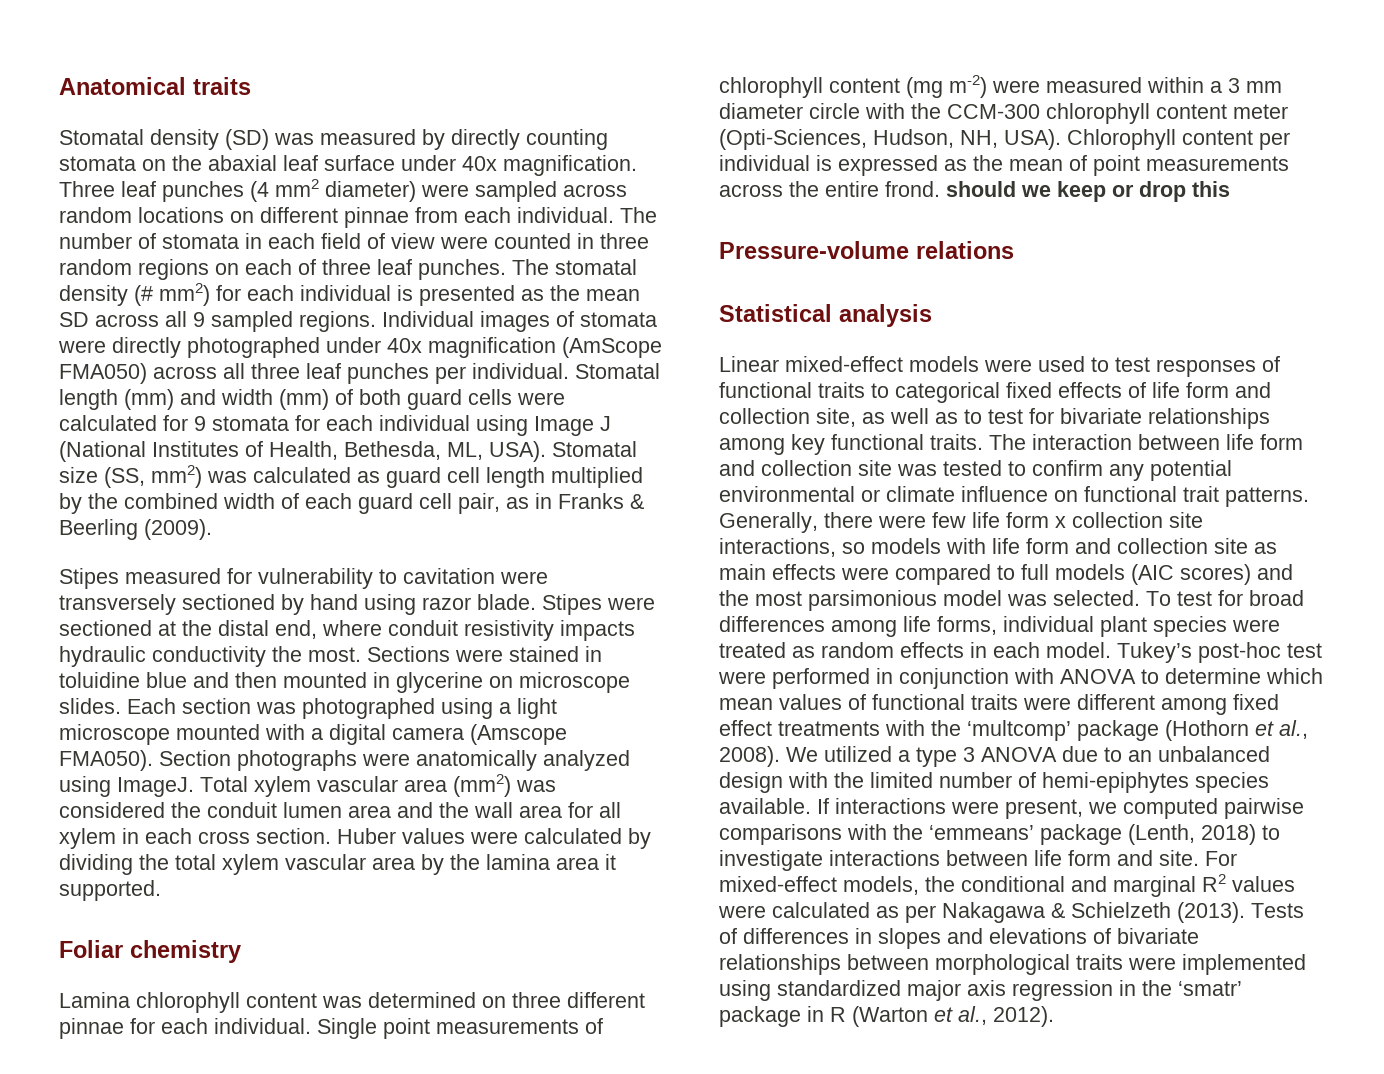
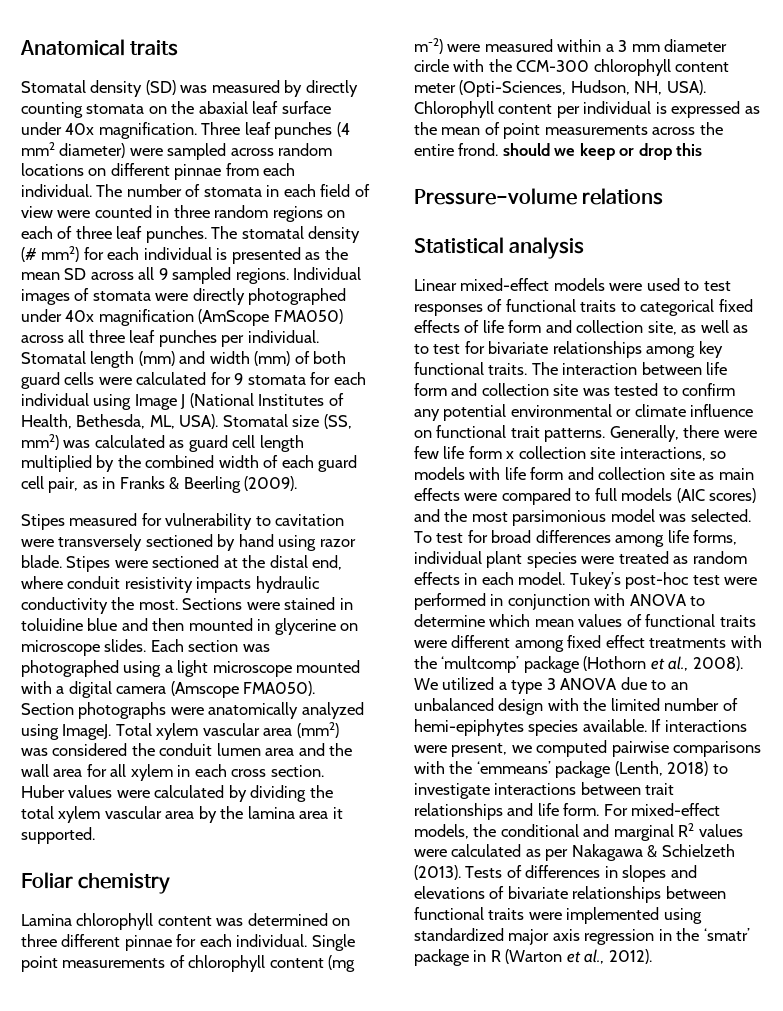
- If interactions were present, we computed pairwise comparisons with the ‘emmeans’ package (Lenth, 2018) to investigate interactions between life form and site.
+ If interactions were present, we computed pairwise comparisons with the ‘emmeans’ package (Lenth, 2018) to investigate interactions between trait relationships and life form.
- Tests of differences in slopes and elevations of bivariate relationships between morphological traits were implemented using standardized major axis regression in the ‘smatr’ package in R (Warton et al., 2012).
+ Tests of differences in slopes and elevations of bivariate relationships between functional traits were implemented using standardized major axis regression in the ‘smatr’ package in R (Warton et al., 2012).

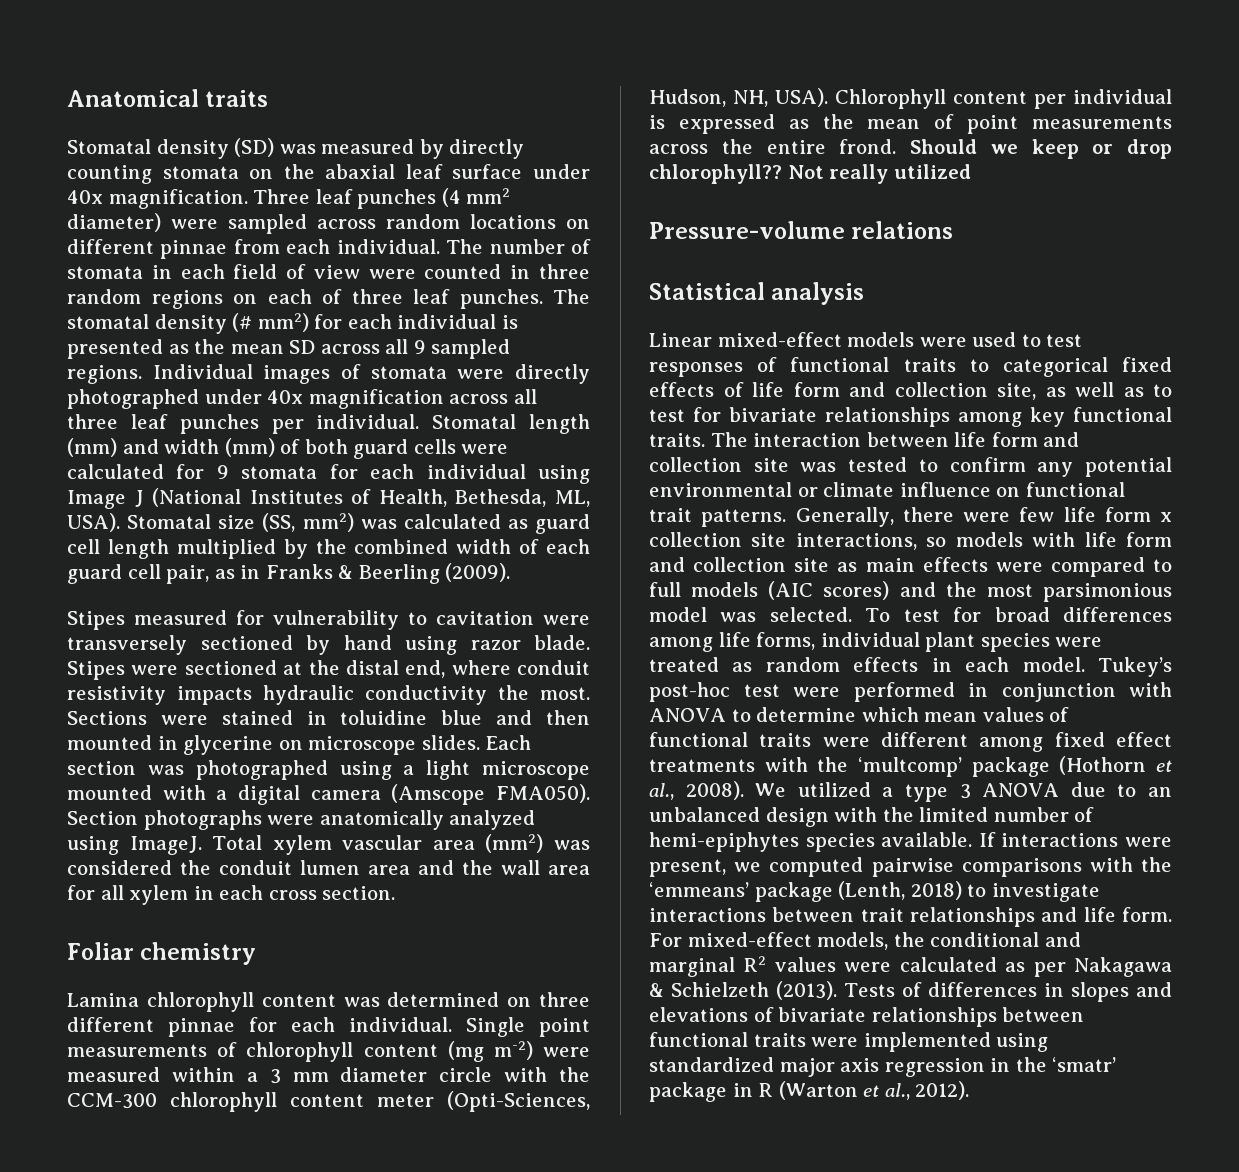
- Individual images of stomata were directly photographed under 40x magnification (AmScope FMA050) across all three leaf punches per individual.
+ Individual images of stomata were directly photographed under 40x magnification across all three leaf punches per individual.
- Huber values were calculated by dividing the total xylem vascular area by the lamina area it supported.
- Chlorophyll content per individual is expressed as the mean of point measurements across the entire frond. should we keep or drop this
+ Chlorophyll content per individual is expressed as the mean of point measurements across the entire frond. Should we keep or drop chlorophyll?? Not really utilized

